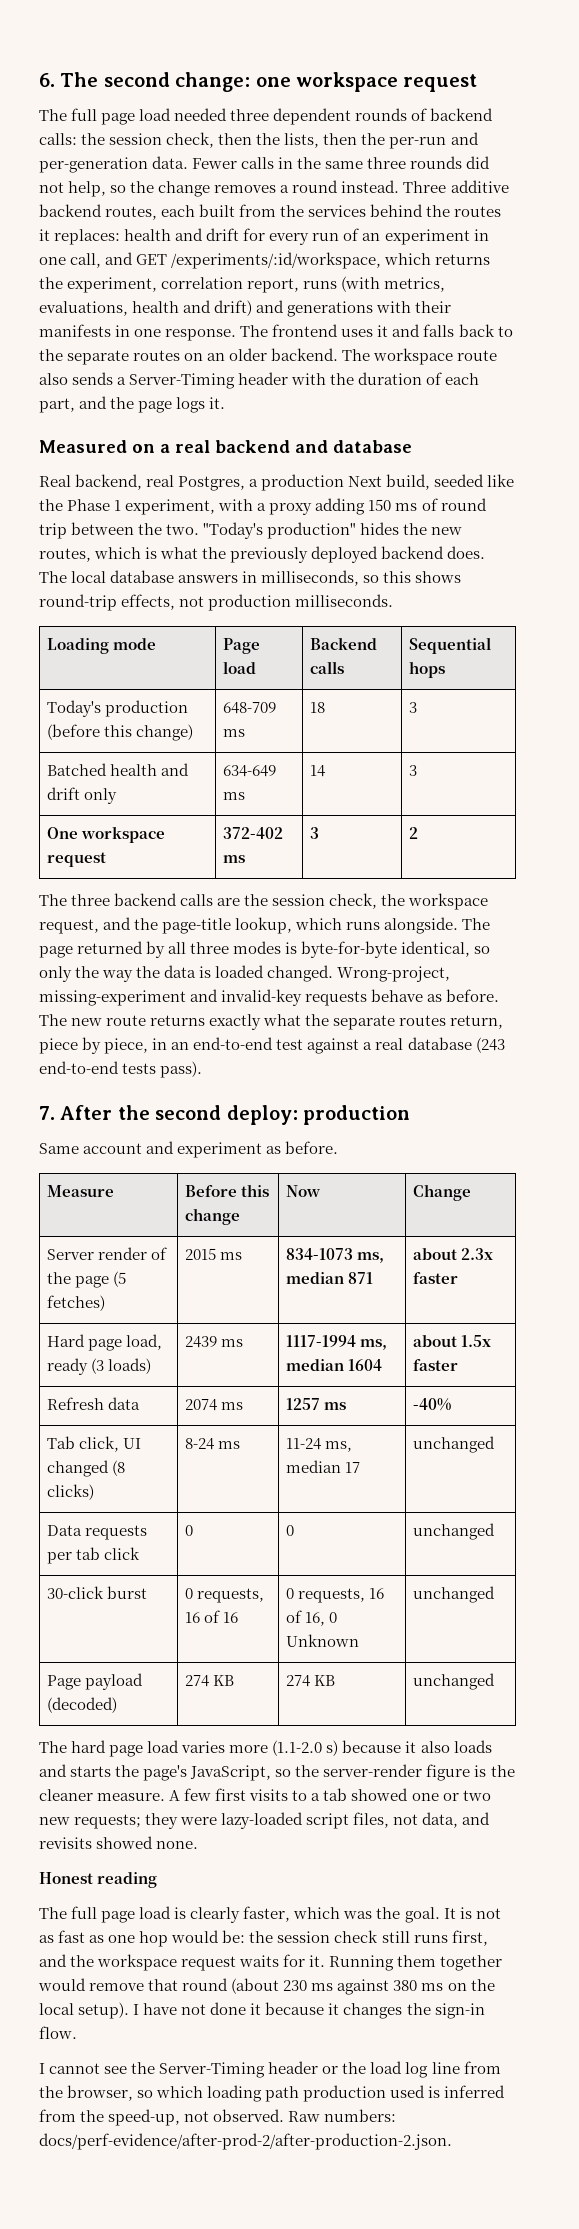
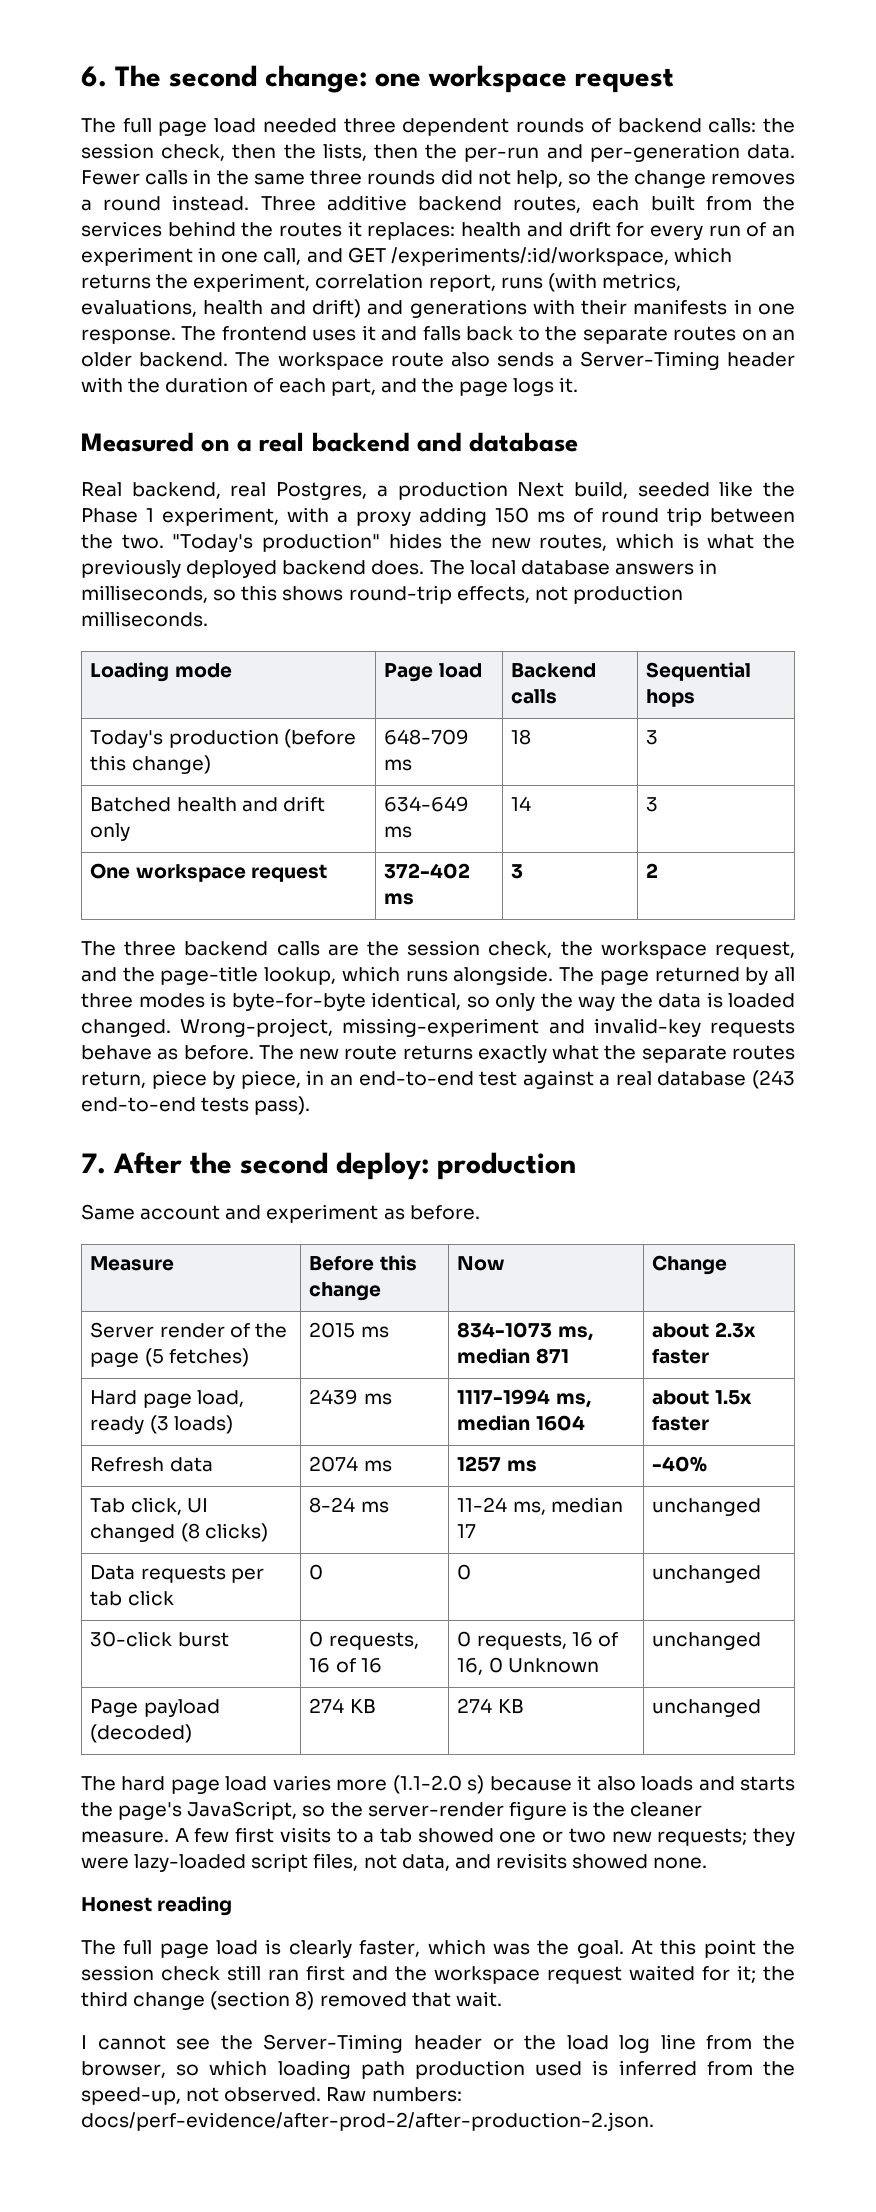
- It is not as fast as one hop would be: the session check still runs first, and the workspace request waits for it. Running them together would remove that round (about 230 ms against 380 ms on the local setup). I have not done it because it changes the sign-in flow.
+ At this point the session check still ran first and the workspace request waited for it; the third change (section 8) removed that wait.

